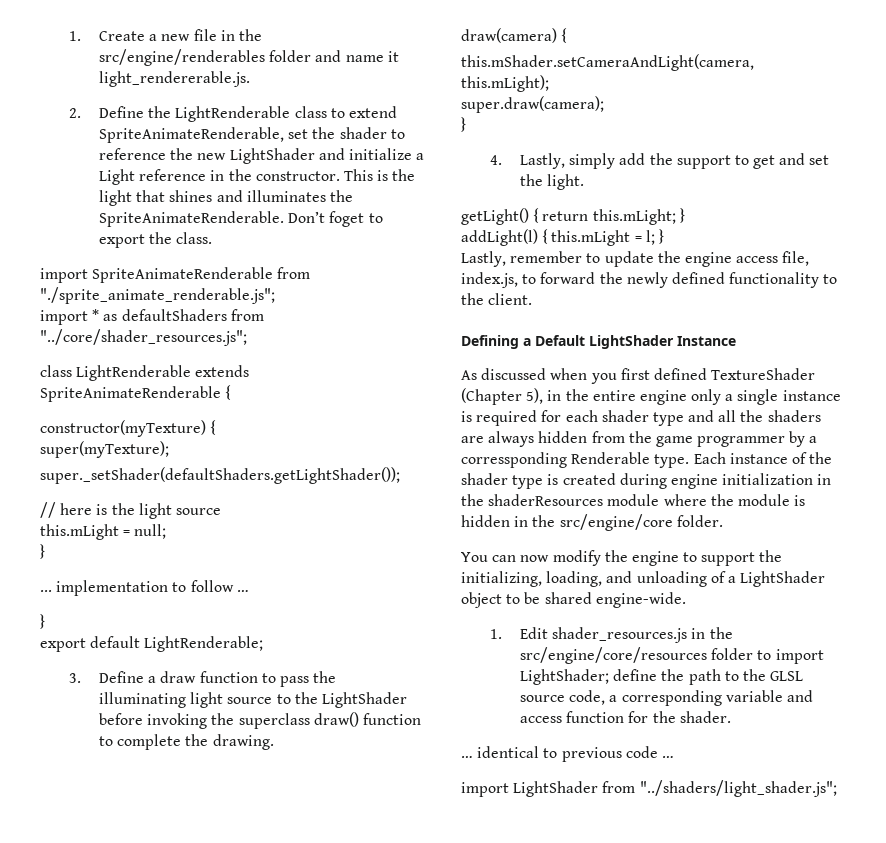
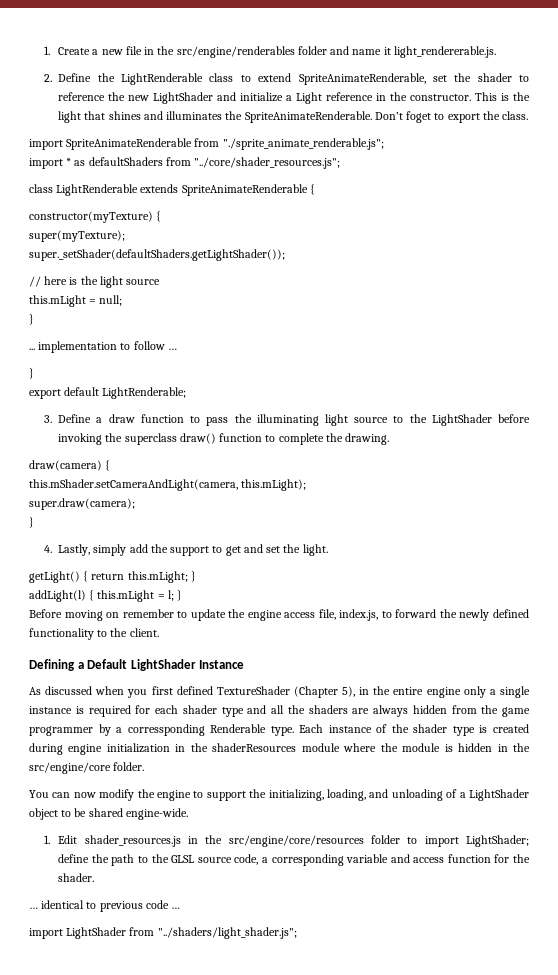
- Lastly, remember to update the engine access file, index.js, to forward the newly defined functionality to the client.
+ Before moving on remember to update the engine access file, index.js, to forward the newly defined functionality to the client.

